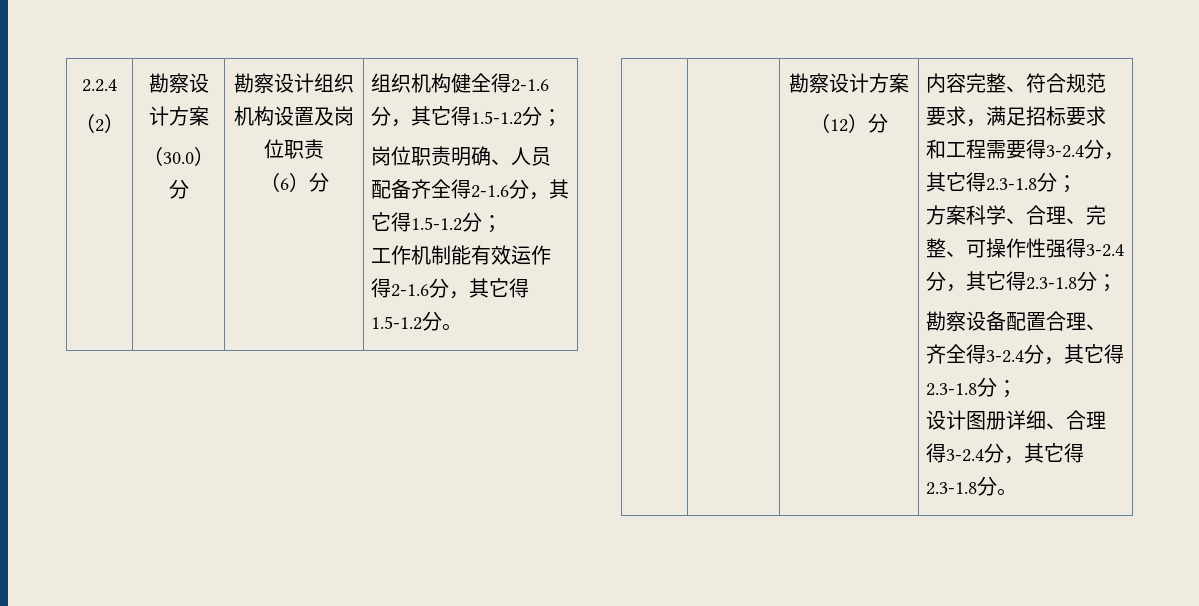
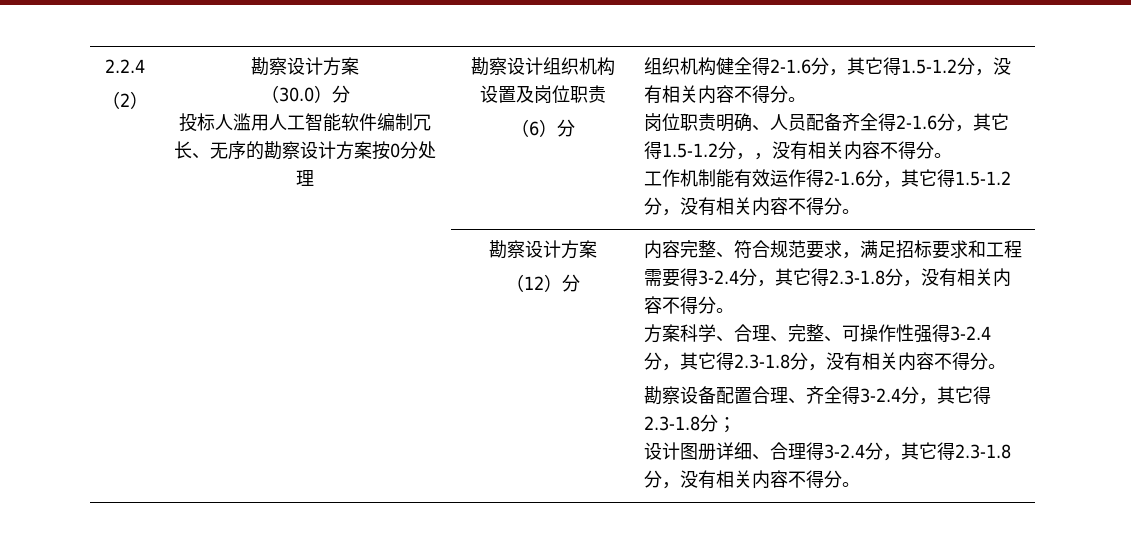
+ 投标人滥用人工智能软件编制冗长、无序的勘察设计方案按0分处理
- 组织机构健全得2-1.6分，其它得1.5-1.2分；
+ 组织机构健全得2-1.6分，其它得1.5-1.2分，没有相关内容不得分。
- 岗位职责明确、人员配备齐全得2-1.6分，其它得1.5-1.2分；
+ 岗位职责明确、人员配备齐全得2-1.6分，其它得1.5-1.2分，，没有相关内容不得分。
- 工作机制能有效运作得2-1.6分，其它得1.5-1.2分。
+ 工作机制能有效运作得2-1.6分，其它得1.5-1.2分，没有相关内容不得分。
- 内容完整、符合规范要求，满足招标要求和工程需要得3-2.4分，其它得2.3-1.8分；
+ 内容完整、符合规范要求，满足招标要求和工程需要得3-2.4分，其它得2.3-1.8分，没有相关内容不得分。
- 方案科学、合理、完整、可操作性强得3-2.4分，其它得2.3-1.8分；
+ 方案科学、合理、完整、可操作性强得3-2.4分，其它得2.3-1.8分，没有相关内容不得分。
- 设计图册详细、合理得3-2.4分，其它得2.3-1.8分。
+ 设计图册详细、合理得3-2.4分，其它得2.3-1.8分，没有相关内容不得分。

